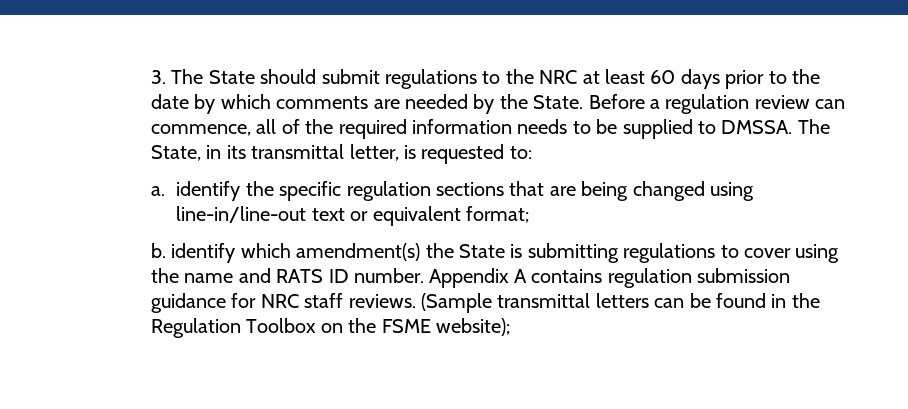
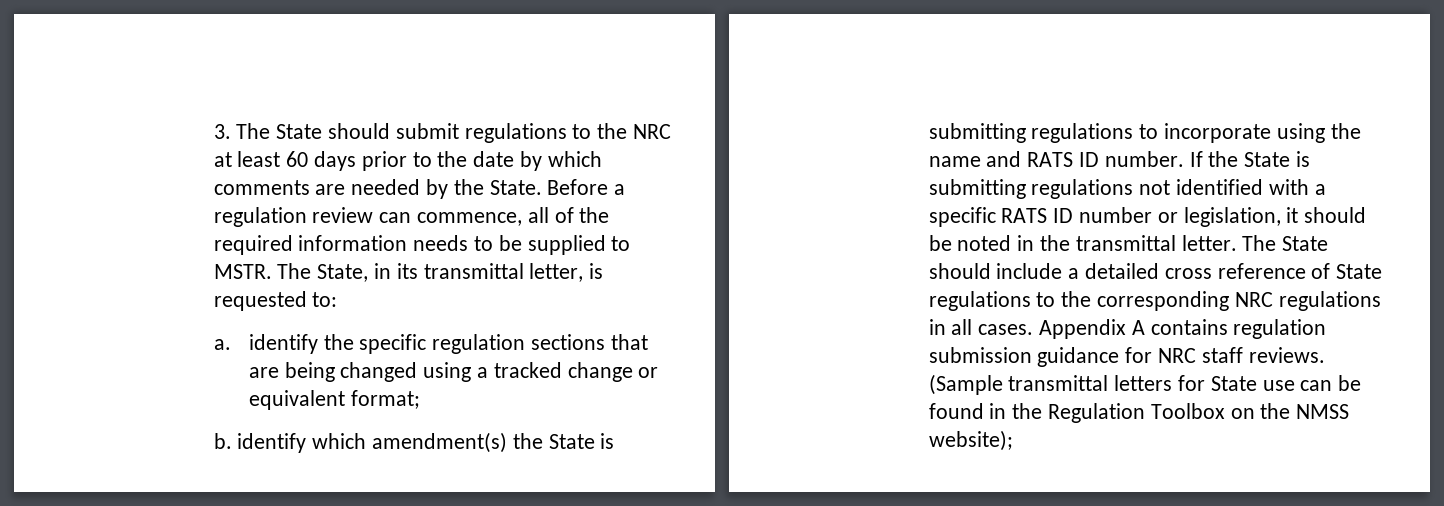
- Before a regulation review can commence, all of the required information needs to be supplied to DMSSA.
+ Before a regulation review can commence, all of the required information needs to be supplied to MSTR.
- a. identify the specific regulation sections that are being changed using line-in/line-out text or equivalent format;
+ a. identify the specific regulation sections that are being changed using a tracked change or equivalent format;
- b. identify which amendment(s) the State is submitting regulations to cover using the name and RATS ID number.
+ b. identify which amendment(s) the State is submitting regulations to incorporate using the name and RATS ID number.
+ If the State is submitting regulations not identified with a specific RATS ID number or legislation, it should be noted in the transmittal letter. The State should include a detailed cross reference of State regulations to the corresponding NRC regulations in all cases.
- (Sample transmittal letters can be found in the Regulation Toolbox on the FSME website);
+ (Sample transmittal letters for State use can be found in the Regulation Toolbox on the NMSS website);

